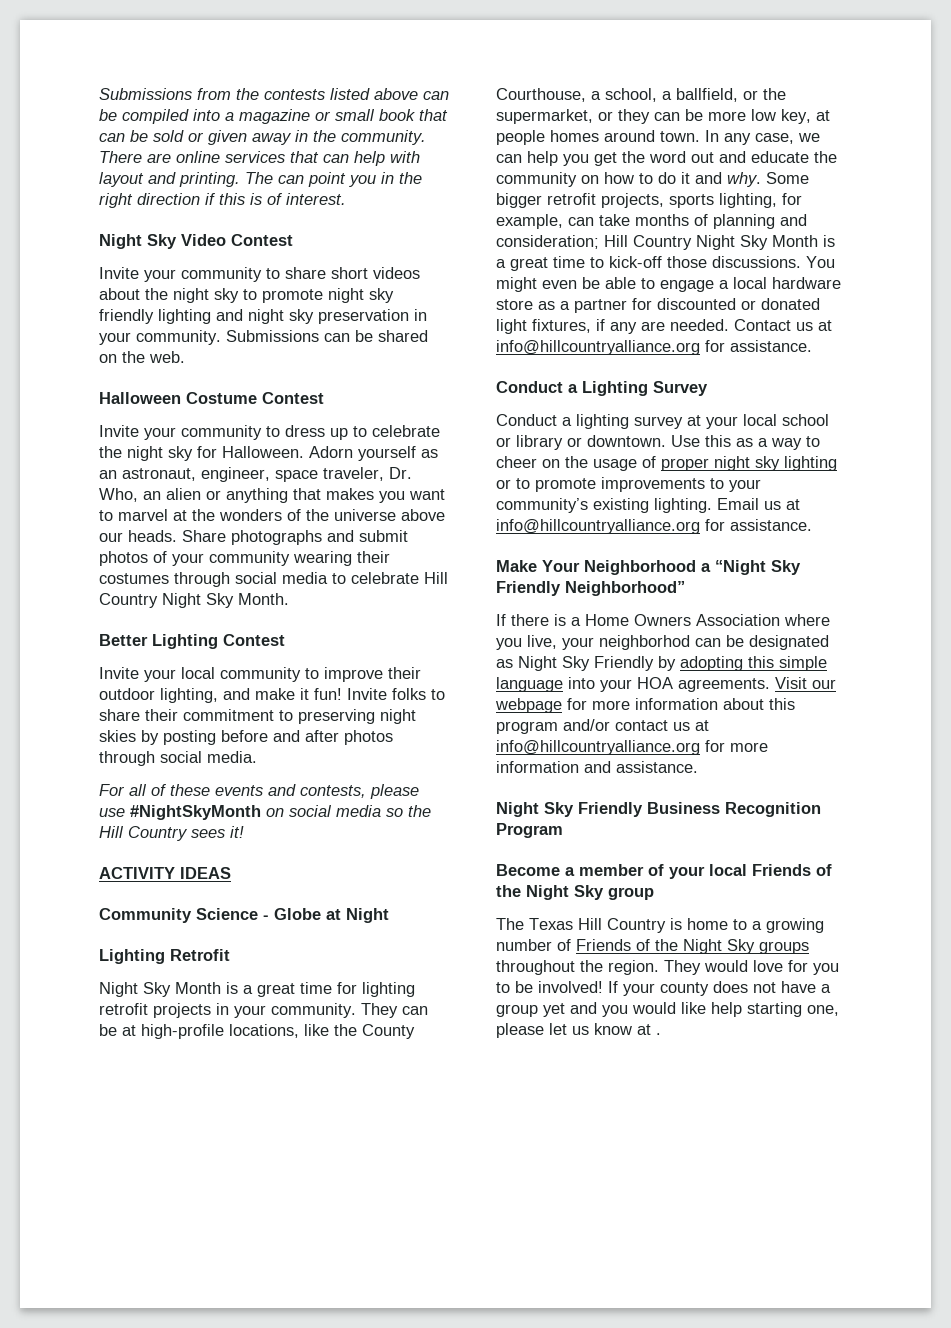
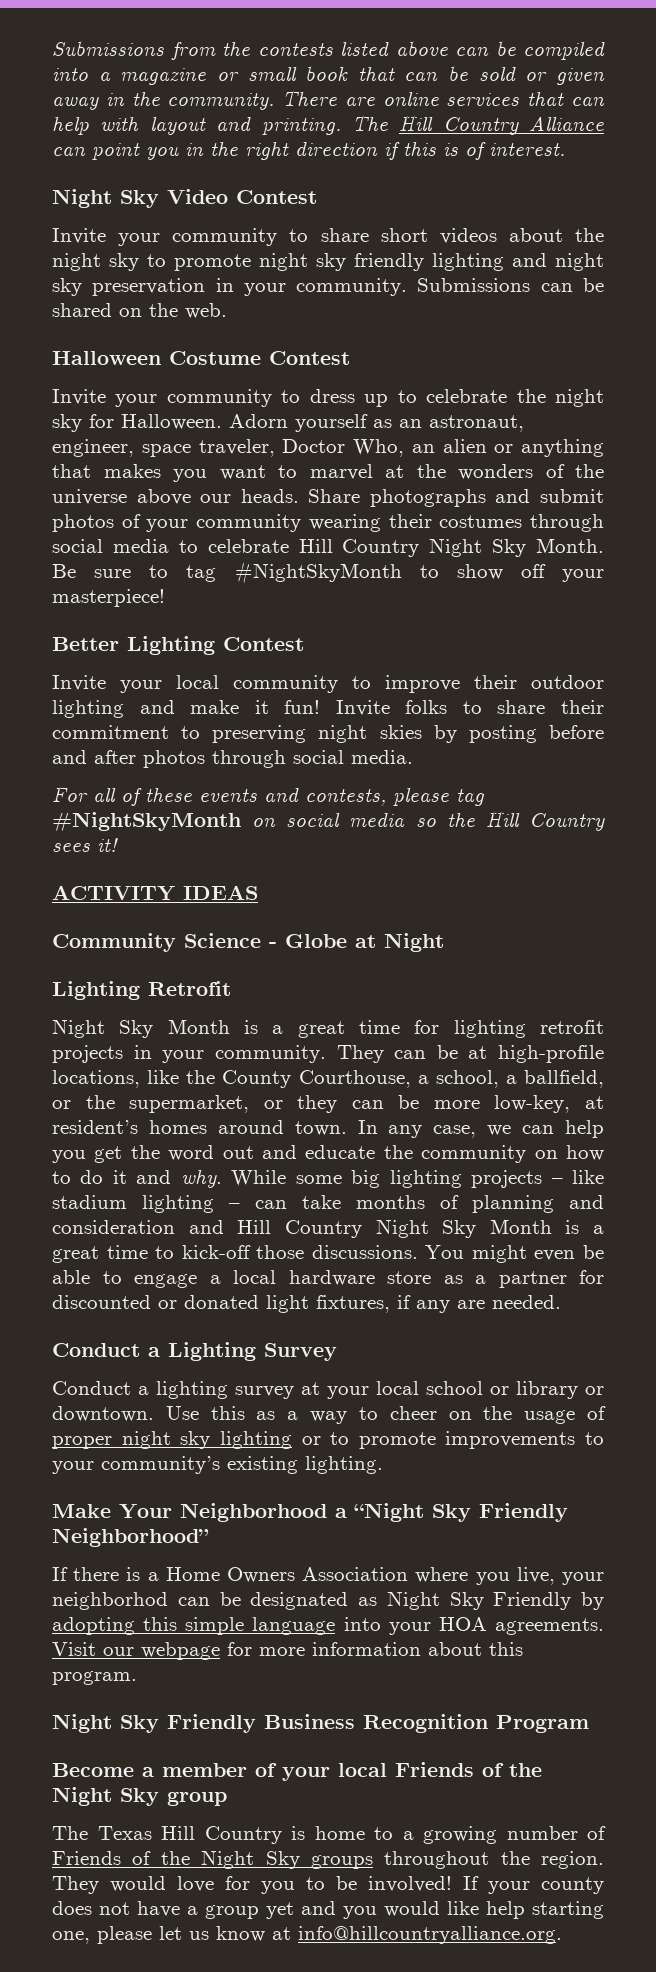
- The can point you in the right direction if this is of interest.
+ The Hill Country Alliance can point you in the right direction if this is of interest.
- Adorn yourself as an astronaut, engineer, space traveler, Dr. Who, an alien or anything that makes you want to marvel at the wonders of the universe above our heads.
+ Adorn yourself as an astronaut, engineer, space traveler, Doctor Who, an alien or anything that makes you want to marvel at the wonders of the universe above our heads.
+ Be sure to tag #NightSkyMonth to show off your masterpiece!
- Invite your local community to improve their outdoor lighting, and make it fun!
+ Invite your local community to improve their outdoor lighting and make it fun!
- For all of these events and contests, please use #NightSkyMonth on social media so the Hill Country sees it!
+ For all of these events and contests, please tag #NightSkyMonth on social media so the Hill Country sees it!
- They can be at high-profile locations, like the County Courthouse, a school, a ballfield, or the supermarket, or they can be more low key, at people homes around town.
+ They can be at high-profile locations, like the County Courthouse, a school, a ballfield, or the supermarket, or they can be more low-key, at resident’s homes around town.
- Some bigger retrofit projects, sports lighting, for example, can take months of planning and consideration; Hill Country Night Sky Month is a great time to kick-off those discussions.
+ While some big lighting projects – like stadium lighting – can take months of planning and consideration and Hill Country Night Sky Month is a great time to kick-off those discussions.
- Contact us at info@hillcountryalliance.org for assistance.
- Email us at info@hillcountryalliance.org for assistance.
- Visit our webpage for more information about this program and/or contact us at info@hillcountryalliance.org for more information and assistance.
+ Visit our webpage for more information about this program.
- If your county does not have a group yet and you would like help starting one, please let us know at .
+ If your county does not have a group yet and you would like help starting one, please let us know at info@hillcountryalliance.org.

